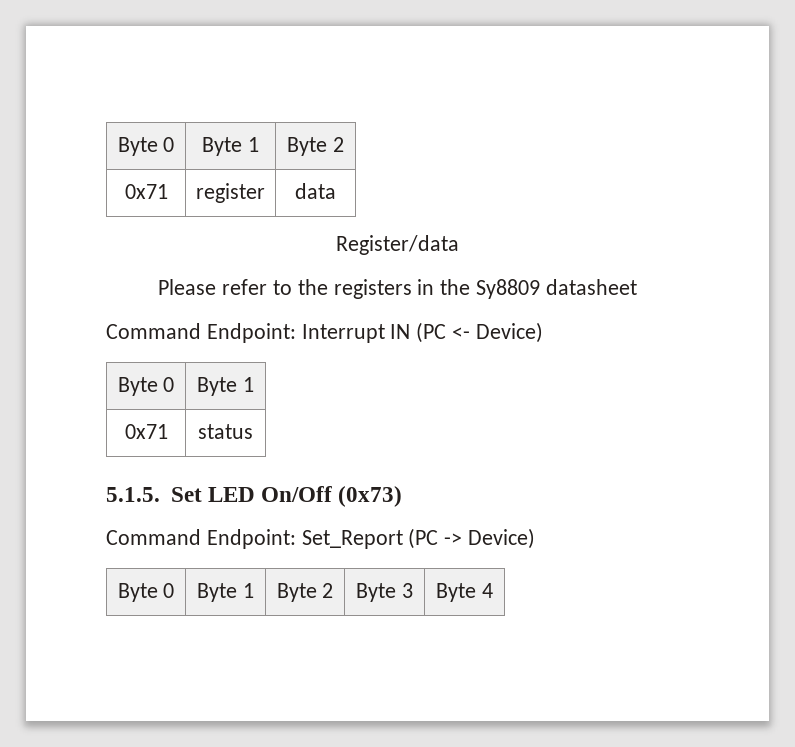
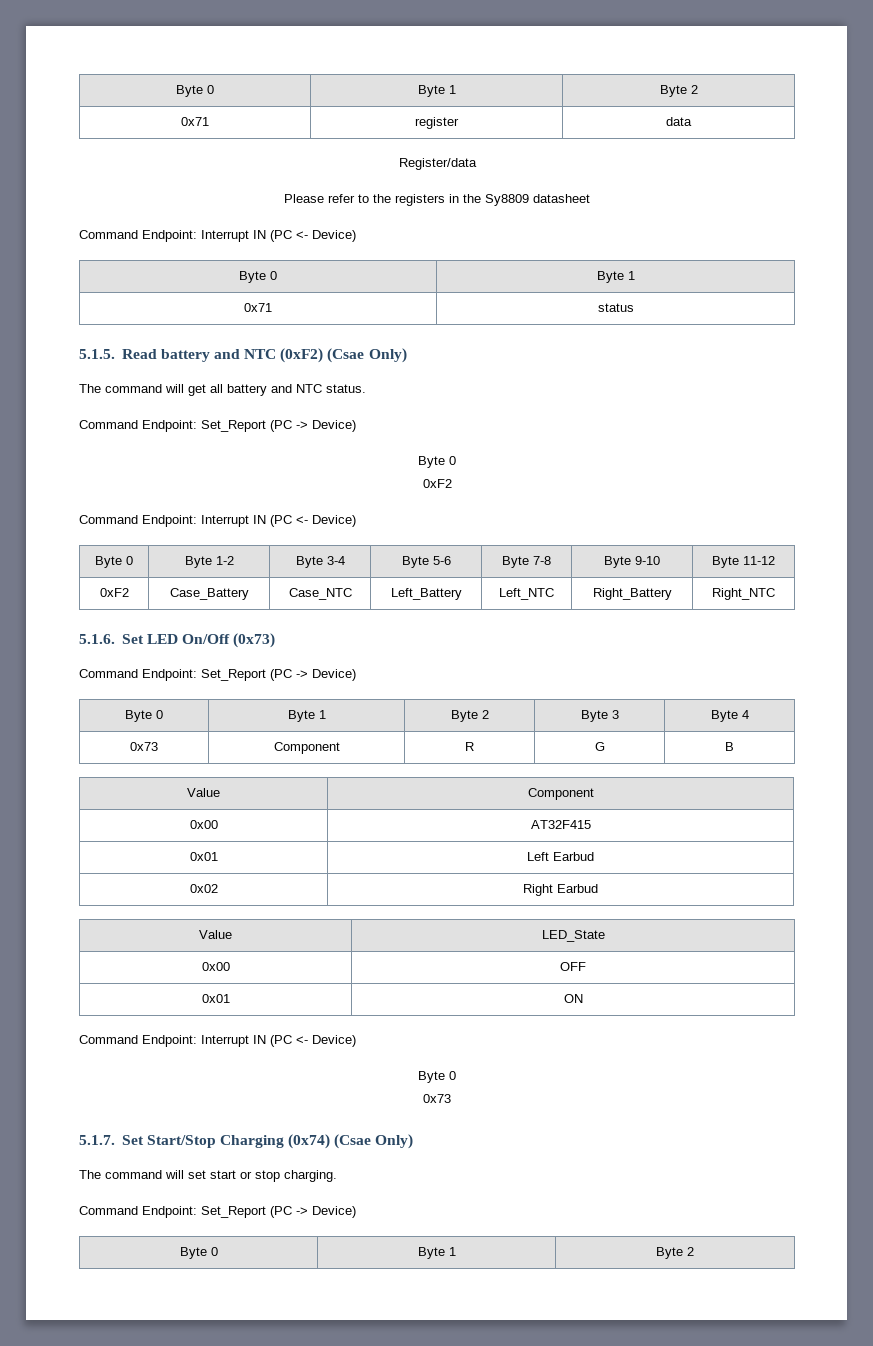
- 5.1.5. Set LED On/Off (0x73)
+ 5.1.5. Read battery and NTC (0xF2) (Csae Only)
+ The command will get all battery and NTC status.
+ Command Endpoint: Set_Report (PC -> Device)
+ Byte 0
+ 0xF2
+ Command Endpoint: Interrupt IN (PC <- Device)
+ Byte 0 | Byte 1-2 | Byte 3-4 | Byte 5-6 | Byte 7-8 | Byte 9-10 | Byte 11-12
+ 0xF2 | Case_Battery | Case_NTC | Left_Battery | Left_NTC | Right_Battery | Right_NTC
+ 5.1.6. Set LED On/Off (0x73)
+ 0x73 | Component | R | G | B
+ Value | Component
+ 0x00 | AT32F415
+ 0x01 | Left Earbud
+ 0x02 | Right Earbud
+ Value | LED_State
+ 0x00 | OFF
+ 0x01 | ON
+ Command Endpoint: Interrupt IN (PC <- Device)
+ Byte 0
+ 0x73
+ 5.1.7. Set Start/Stop Charging (0x74) (Csae Only)
+ The command will set start or stop charging.
+ Command Endpoint: Set_Report (PC -> Device)
+ Byte 0 | Byte 1 | Byte 2

